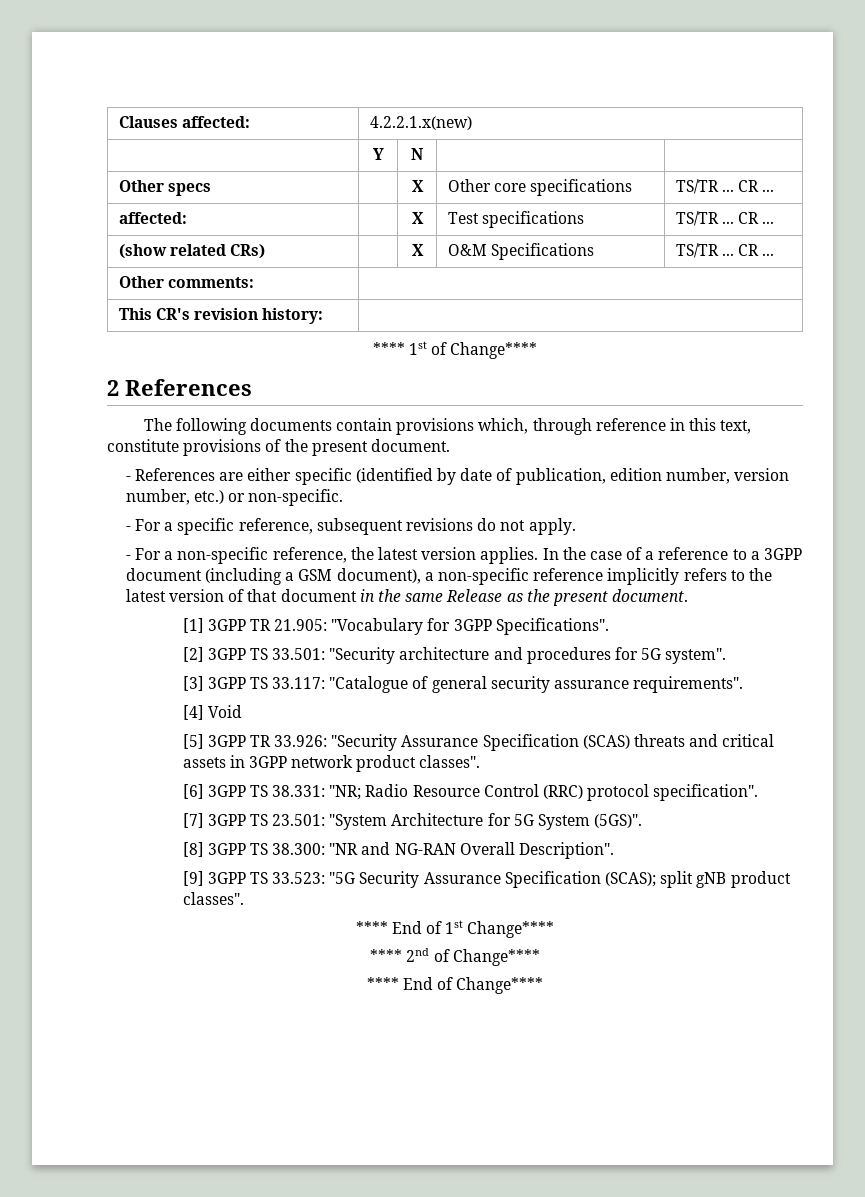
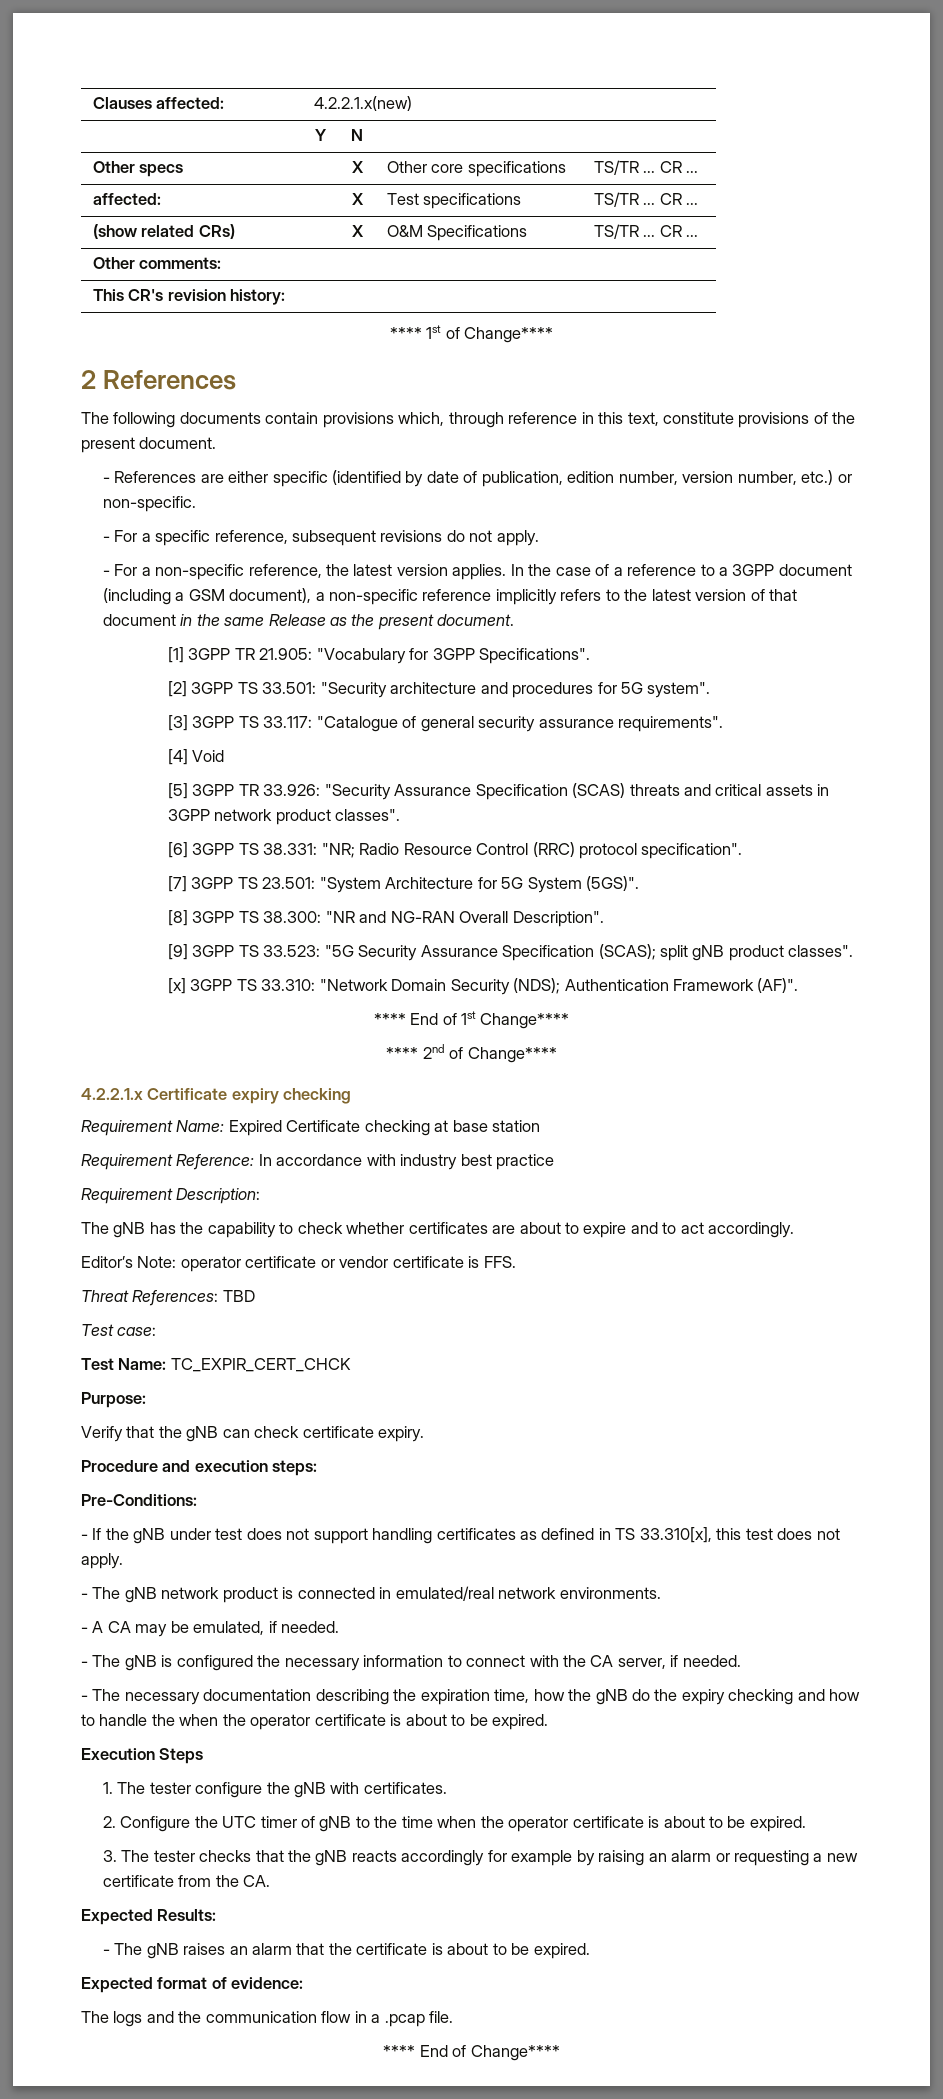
+ [x] 3GPP TS 33.310: "Network Domain Security (NDS); Authentication Framework (AF)".
+ 4.2.2.1.x Certificate expiry checking
+ Requirement Name: Expired Certificate checking at base station
+ Requirement Reference: In accordance with industry best practice
+ Requirement Description:
+ The gNB has the capability to check whether certificates are about to expire and to act accordingly.
+ Editor’s Note: operator certificate or vendor certificate is FFS.
+ Threat References: TBD
+ Test case:
+ Test Name: TC_EXPIR_CERT_CHCK
+ Purpose:
+ Verify that the gNB can check certificate expiry.
+ Procedure and execution steps:
+ Pre-Conditions:
+ - If the gNB under test does not support handling certificates as defined in TS 33.310[x], this test does not apply.
+ - The gNB network product is connected in emulated/real network environments.
+ - A CA may be emulated, if needed.
+ - The gNB is configured the necessary information to connect with the CA server, if needed.
+ - The necessary documentation describing the expiration time, how the gNB do the expiry checking and how to handle the when the operator certificate is about to be expired.
+ Execution Steps
+ 1. The tester configure the gNB with certificates.
+ 2. Configure the UTC timer of gNB to the time when the operator certificate is about to be expired.
+ 3. The tester checks that the gNB reacts accordingly for example by raising an alarm or requesting a new certificate from the CA.
+ Expected Results:
+ - The gNB raises an alarm that the certificate is about to be expired.
+ Expected format of evidence:
+ The logs and the communication flow in a .pcap file.

